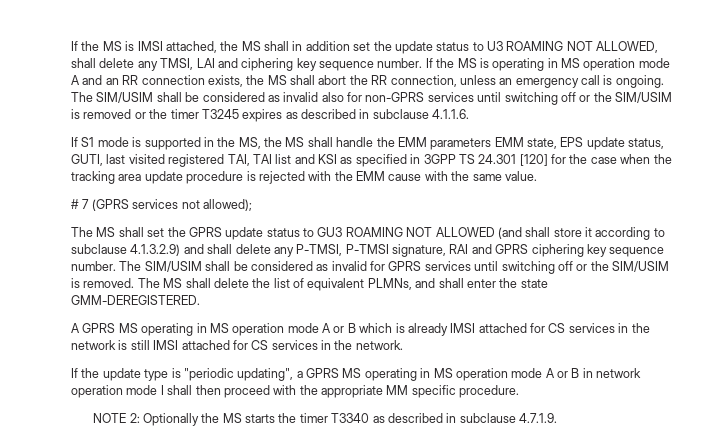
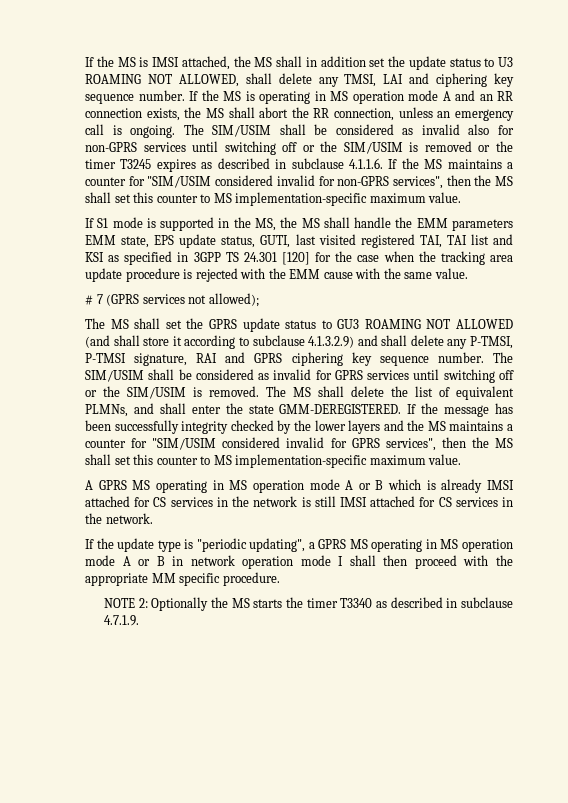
- The SIM/USIM shall be considered as invalid also for non-GPRS services until switching off or the SIM/USIM is removed or the timer T3245 expires as described in subclause 4.1.1.6.
+ The SIM/USIM shall be considered as invalid also for non-GPRS services until switching off or the SIM/USIM is removed or the timer T3245 expires as described in subclause 4.1.1.6. If the MS maintains a counter for "SIM/USIM considered invalid for non-GPRS services", then the MS shall set this counter to MS implementation-specific maximum value.
+ If the message has been successfully integrity checked by the lower layers and the MS maintains a counter for "SIM/USIM considered invalid for GPRS services", then the MS shall set this counter to MS implementation-specific maximum value.

